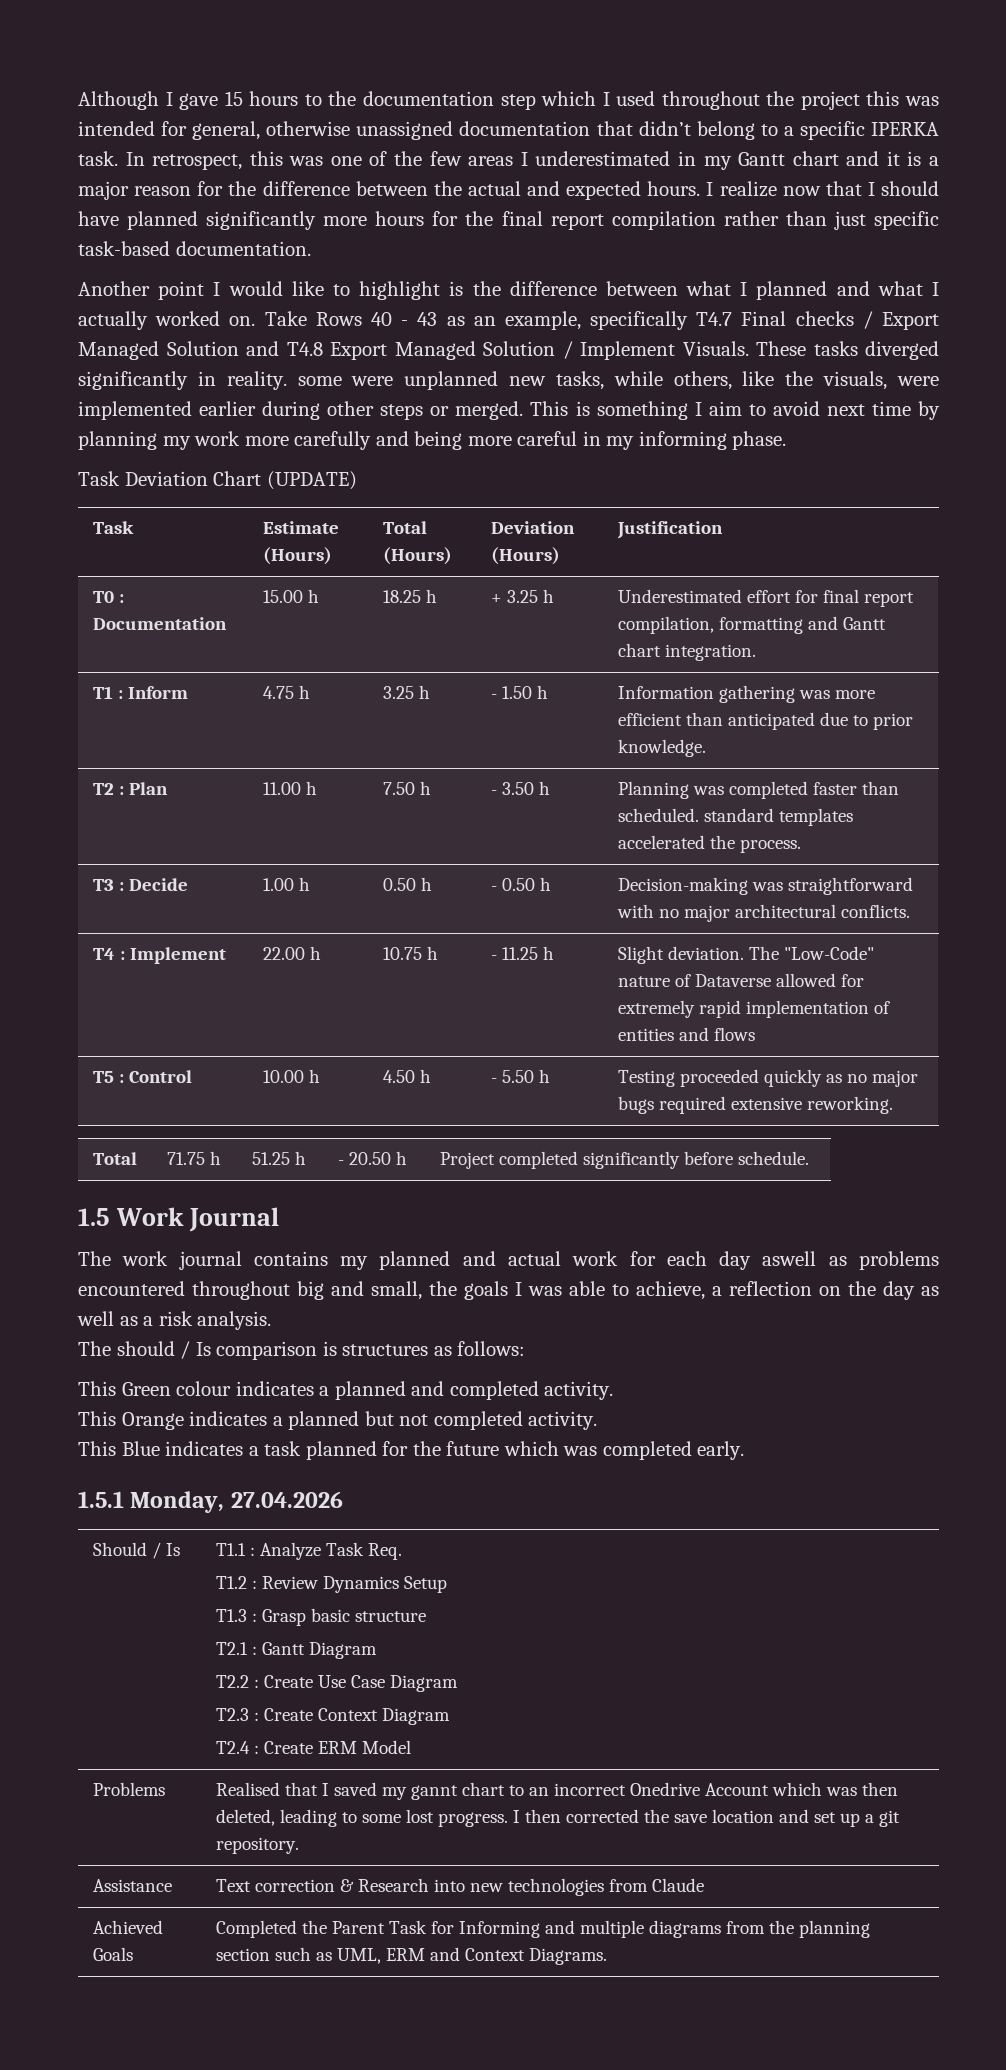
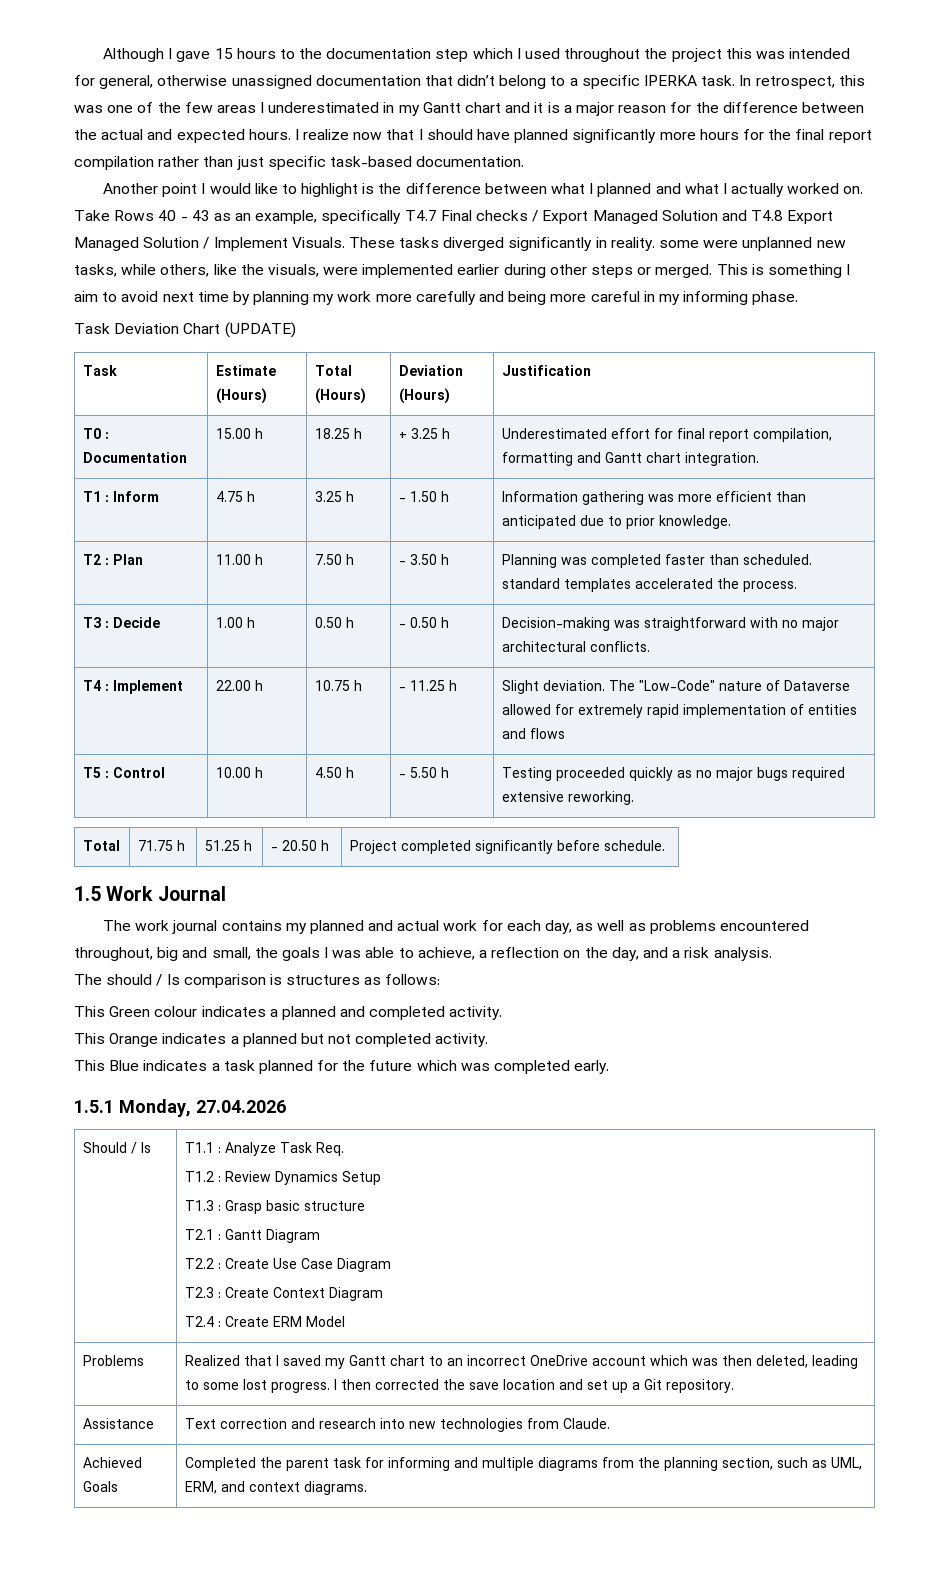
- The work journal contains my planned and actual work for each day aswell as problems encountered throughout big and small, the goals I was able to achieve, a reflection on the day as well as a risk analysis.
+ The work journal contains my planned and actual work for each day, as well as problems encountered throughout, big and small, the goals I was able to achieve, a reflection on the day, and a risk analysis.
- Problems | Realised that I saved my gannt chart to an incorrect Onedrive Account which was then deleted, leading to some lost progress. I then corrected the save location and set up a git repository.
+ Problems | Realized that I saved my Gantt chart to an incorrect OneDrive account which was then deleted, leading to some lost progress. I then corrected the save location and set up a Git repository.
- Assistance | Text correction & Research into new technologies from Claude
+ Assistance | Text correction and research into new technologies from Claude.
- Achieved Goals | Completed the Parent Task for Informing and multiple diagrams from the planning section such as UML, ERM and Context Diagrams.
+ Achieved Goals | Completed the parent task for informing and multiple diagrams from the planning section, such as UML, ERM, and context diagrams.

